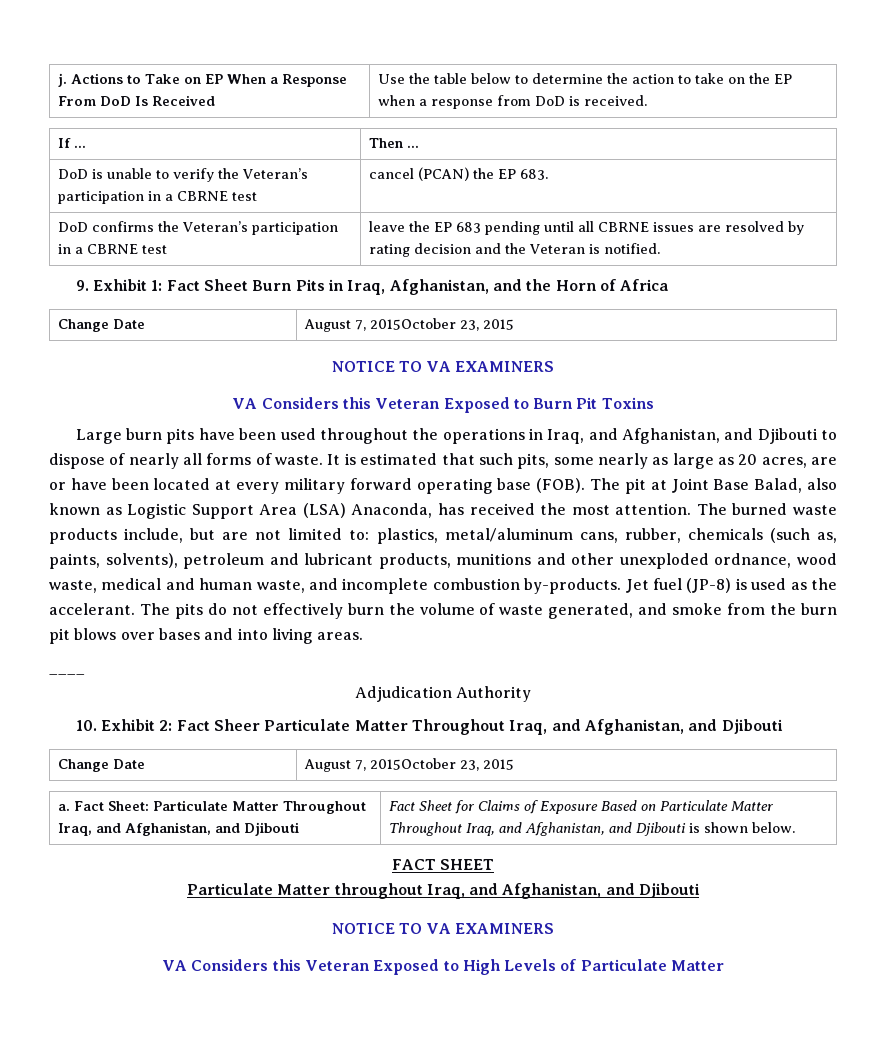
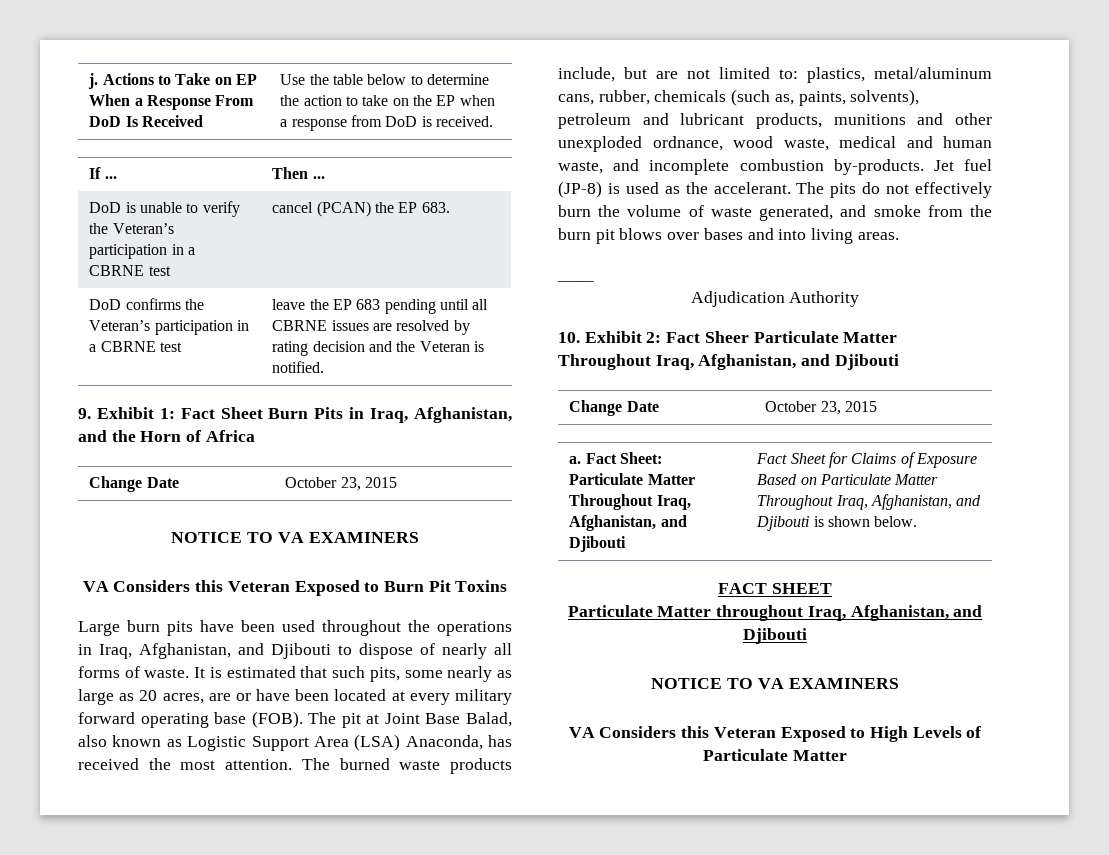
  9. Exhibit 1: Fact Sheet Burn Pits in Iraq, Afghanistan, and the Horn of Africa
- Change Date | August 7, 2015October 23, 2015
+ Change Date | October 23, 2015
- Large burn pits have been used throughout the operations in Iraq, and Afghanistan, and Djibouti to dispose of nearly all forms of waste.
+ Large burn pits have been used throughout the operations in Iraq, Afghanistan, and Djibouti to dispose of nearly all forms of waste.
- 10. Exhibit 2: Fact Sheer Particulate Matter Throughout Iraq, and Afghanistan, and Djibouti
- Change Date | August 7, 2015October 23, 2015
+ 10. Exhibit 2: Fact Sheer Particulate Matter Throughout Iraq, Afghanistan, and Djibouti
+ Change Date | October 23, 2015
- a. Fact Sheet: Particulate Matter Throughout Iraq, and Afghanistan, and Djibouti | Fact Sheet for Claims of Exposure Based on Particulate Matter Throughout Iraq, and Afghanistan, and Djibouti is shown below.
+ a. Fact Sheet: Particulate Matter Throughout Iraq, Afghanistan, and Djibouti | Fact Sheet for Claims of Exposure Based on Particulate Matter Throughout Iraq, Afghanistan, and Djibouti is shown below.
- Particulate Matter throughout Iraq, and Afghanistan, and Djibouti
+ Particulate Matter throughout Iraq, Afghanistan, and Djibouti

